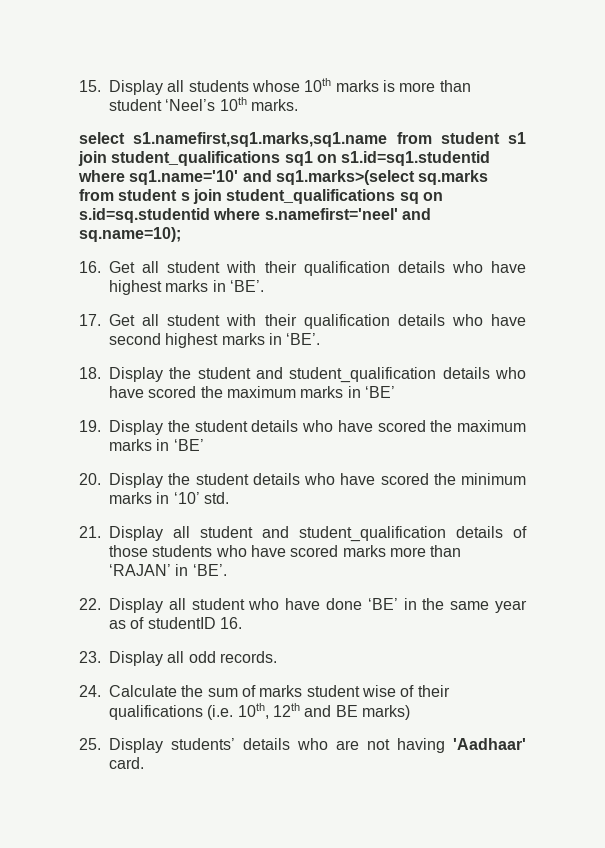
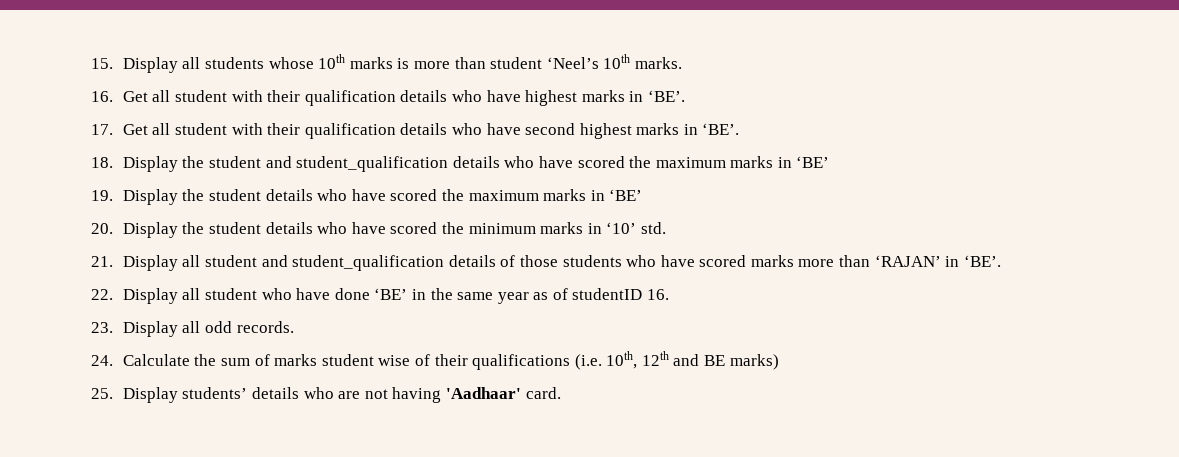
- select s1.namefirst,sq1.marks,sq1.name from student s1 join student_qualifications sq1 on s1.id=sq1.studentid where sq1.name='10' and sq1.marks>(select sq.marks from student s join student_qualifications sq on s.id=sq.studentid where s.namefirst='neel' and sq.name=10);

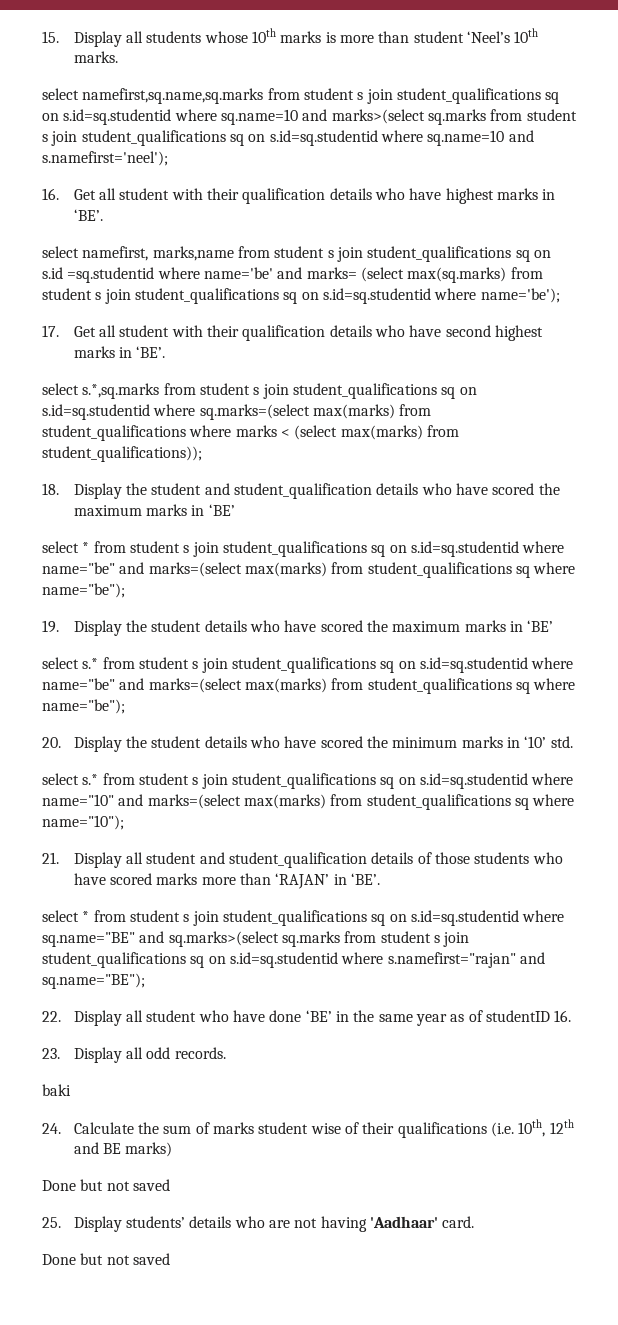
+ select namefirst,sq.name,sq.marks from student s join student_qualifications sq on s.id=sq.studentid where sq.name=10 and marks>(select sq.marks from student s join student_qualifications sq on s.id=sq.studentid where sq.name=10 and s.namefirst='neel');
+ select namefirst, marks,name from student s join student_qualifications sq on s.id =sq.studentid where name='be' and marks= (select max(sq.marks) from student s join student_qualifications sq on s.id=sq.studentid where name='be');
+ select s.*,sq.marks from student s join student_qualifications sq on s.id=sq.studentid where sq.marks=(select max(marks) from student_qualifications where marks < (select max(marks) from student_qualifications));
+ select * from student s join student_qualifications sq on s.id=sq.studentid where name="be" and marks=(select max(marks) from student_qualifications sq where name="be");
+ select s.* from student s join student_qualifications sq on s.id=sq.studentid where name="be" and marks=(select max(marks) from student_qualifications sq where name="be");
+ select s.* from student s join student_qualifications sq on s.id=sq.studentid where name="10" and marks=(select max(marks) from student_qualifications sq where name="10");
+ select * from student s join student_qualifications sq on s.id=sq.studentid where sq.name="BE" and sq.marks>(select sq.marks from student s join student_qualifications sq on s.id=sq.studentid where s.namefirst="rajan" and sq.name="BE");
+ baki
  24. Calculate the sum of marks student wise of their qualifications (i.e. 10th, 12th and BE marks)
+ Done but not saved
  25. Display students’ details who are not having 'Aadhaar' card.
+ Done but not saved

